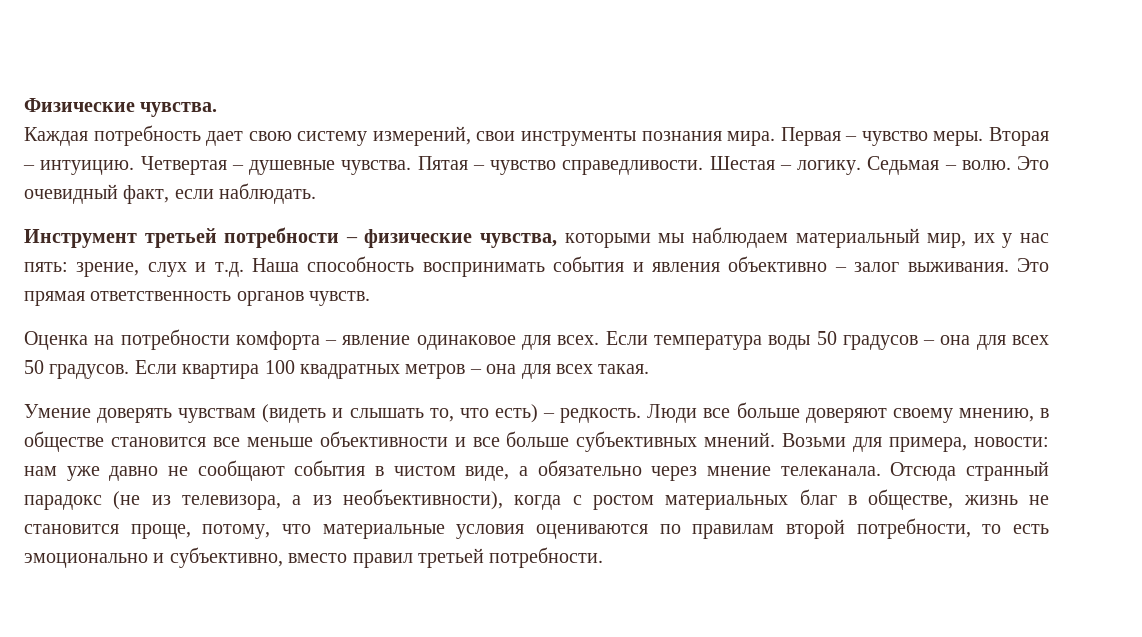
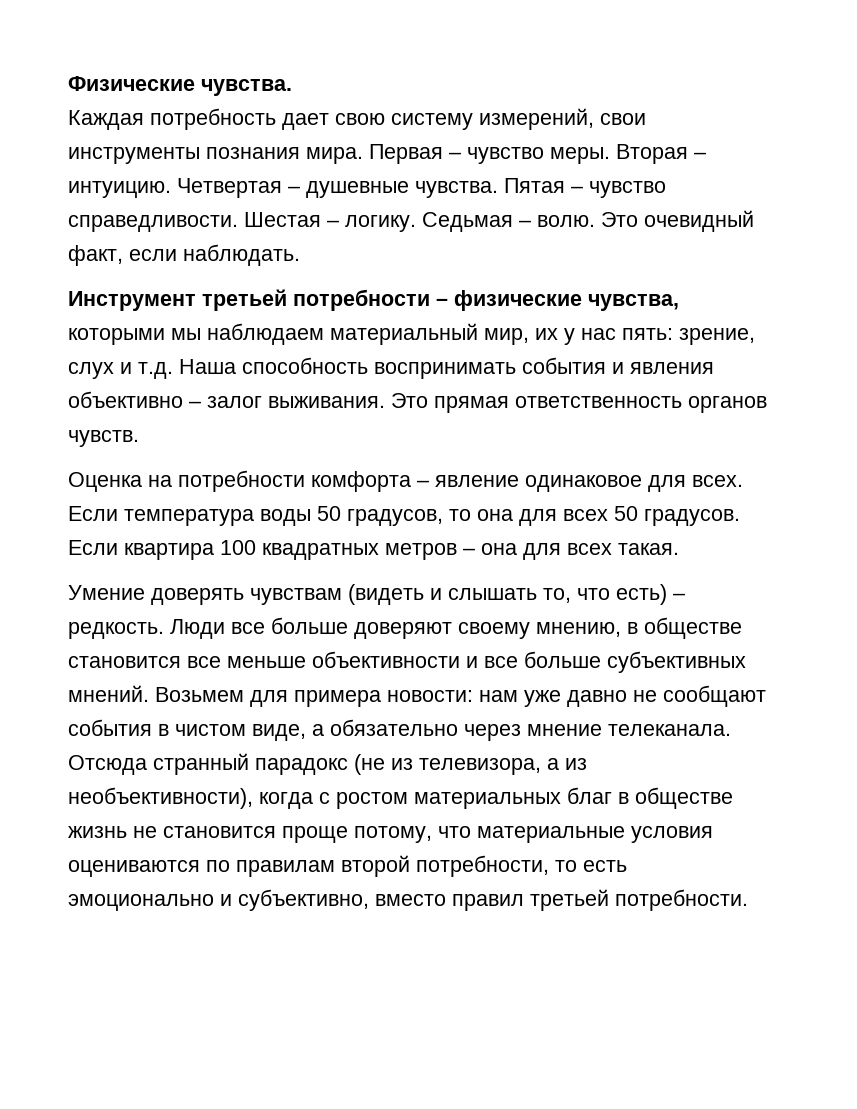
- Если температура воды 50 градусов – она для всех 50 градусов.
+ Если температура воды 50 градусов, то она для всех 50 градусов.
- Возьми для примера, новости: нам уже давно не сообщают события в чистом виде, а обязательно через мнение телеканала.
+ Возьмем для примера новости: нам уже давно не сообщают события в чистом виде, а обязательно через мнение телеканала.
- Отсюда странный парадокс (не из телевизора, а из необъективности), когда с ростом материальных благ в обществе, жизнь не становится проще, потому, что материальные условия оцениваются по правилам второй потребности, то есть эмоционально и субъективно, вместо правил третьей потребности.
+ Отсюда странный парадокс (не из телевизора, а из необъективности), когда с ростом материальных благ в обществе жизнь не становится проще потому, что материальные условия оцениваются по правилам второй потребности, то есть эмоционально и субъективно, вместо правил третьей потребности.

